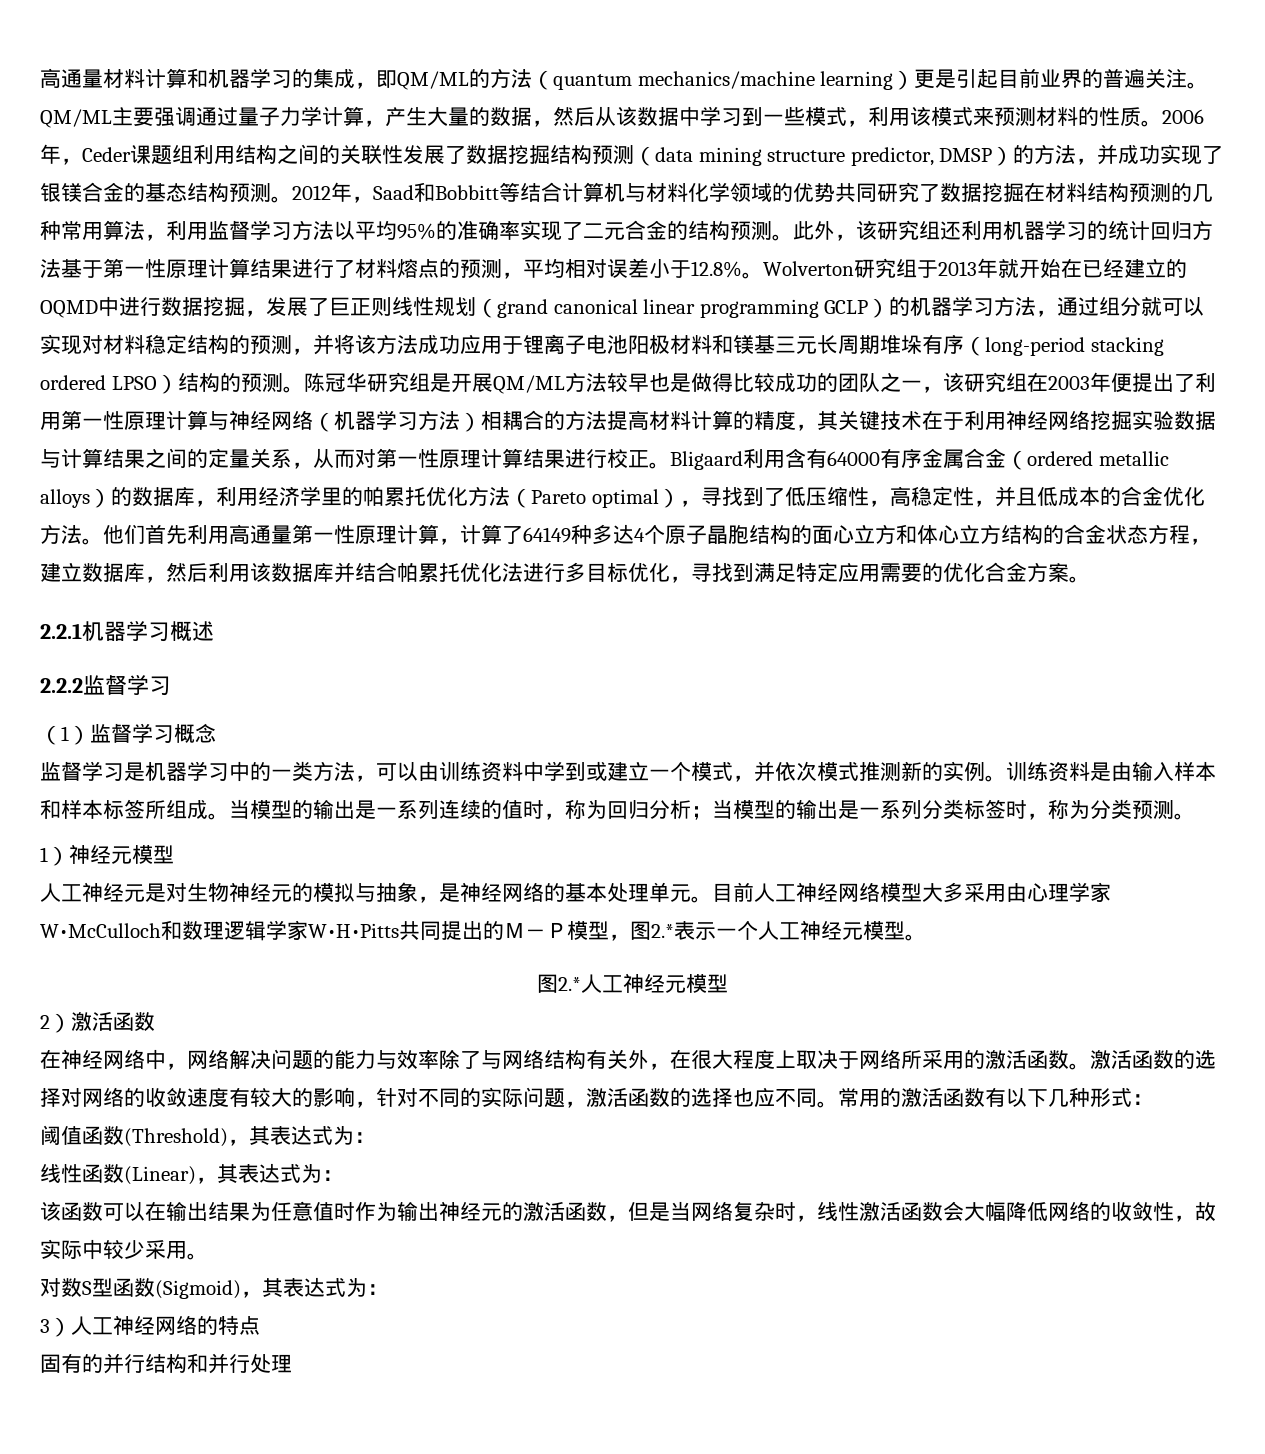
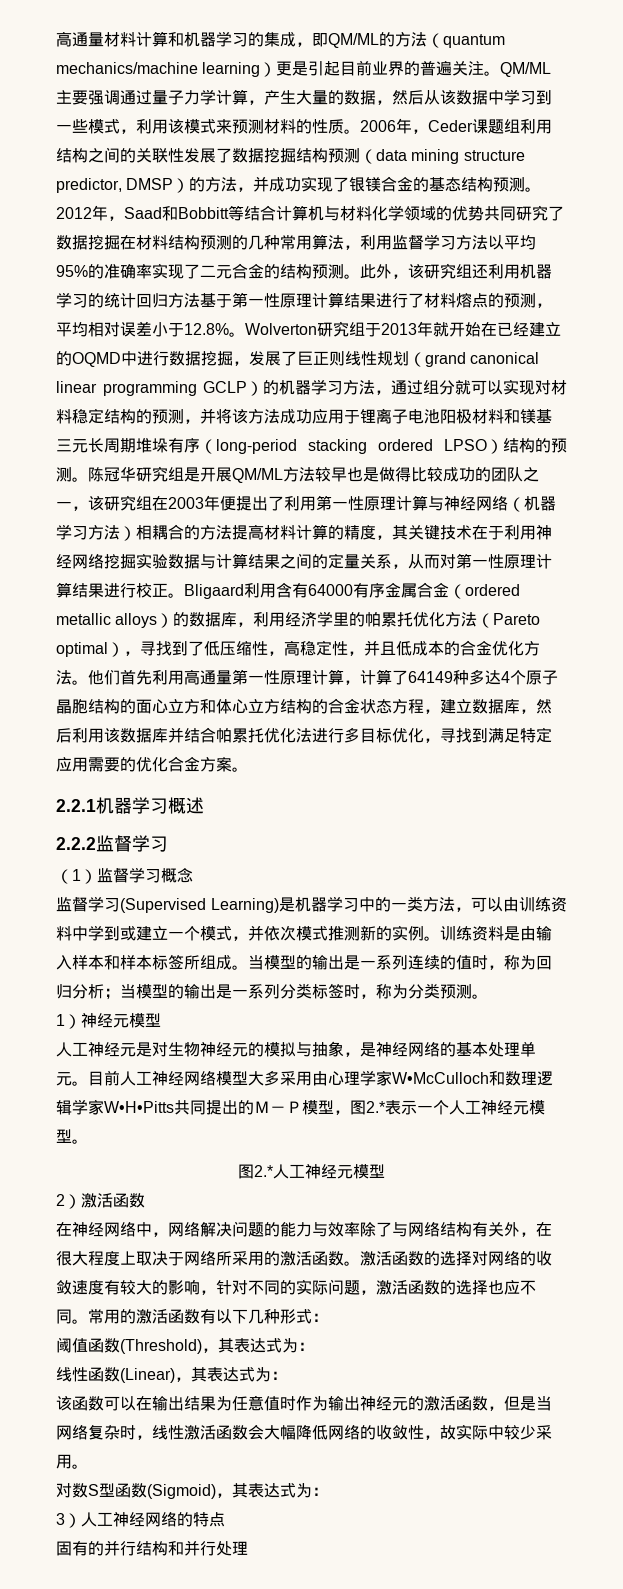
- 监督学习是机器学习中的一类方法，可以由训练资料中学到或建立一个模式，并依次模式推测新的实例。
+ 监督学习(Supervised Learning)是机器学习中的一类方法，可以由训练资料中学到或建立一个模式，并依次模式推测新的实例。

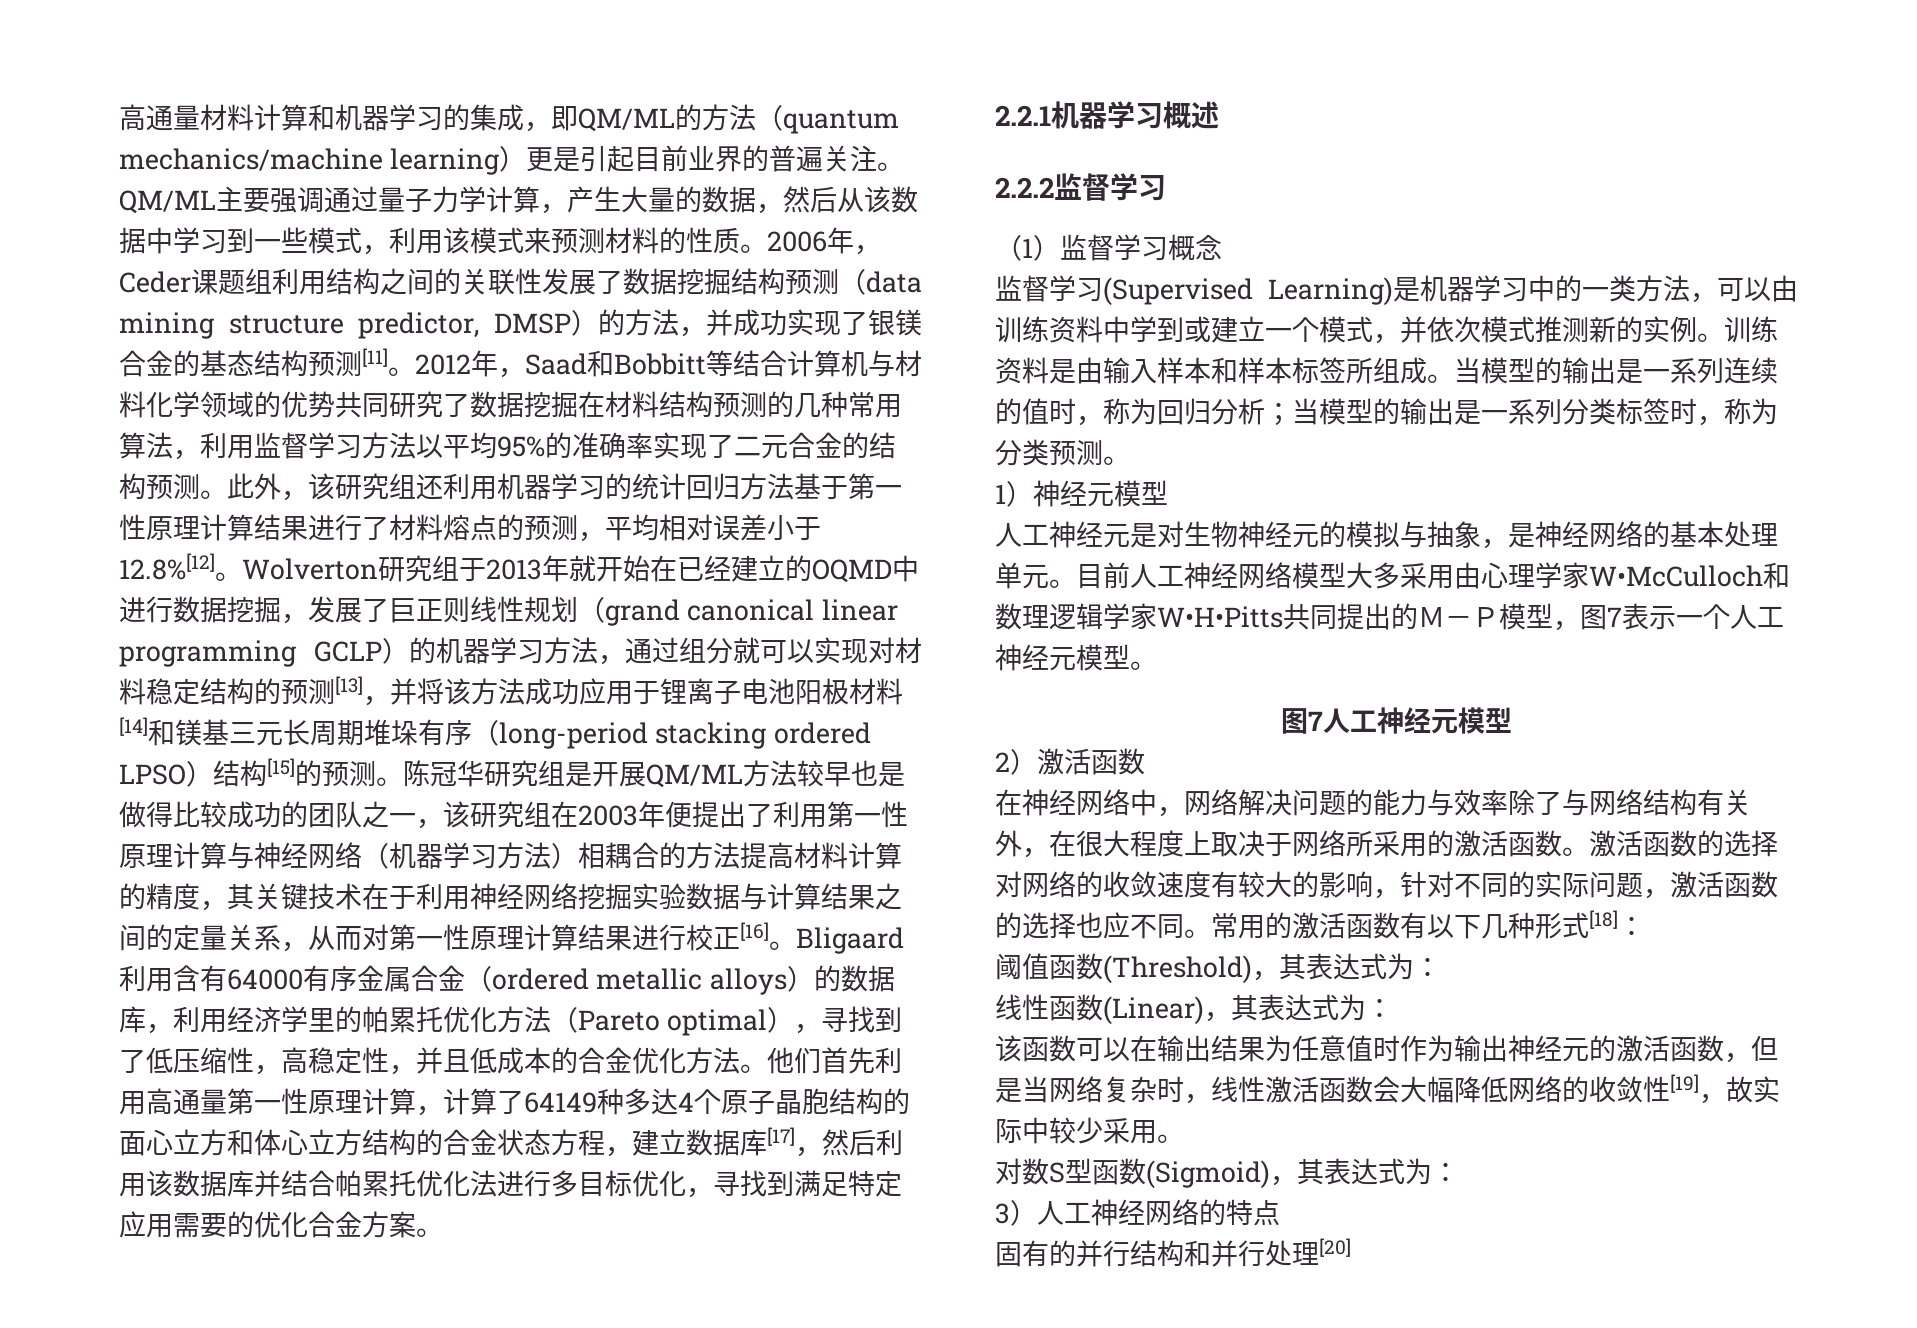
- 2006年，Ceder课题组利用结构之间的关联性发展了数据挖掘结构预测（data mining structure predictor, DMSP）的方法，并成功实现了银镁合金的基态结构预测。
+ 2006年，Ceder课题组利用结构之间的关联性发展了数据挖掘结构预测（data mining structure predictor, DMSP）的方法，并成功实现了银镁合金的基态结构预测[11]。
- 此外，该研究组还利用机器学习的统计回归方法基于第一性原理计算结果进行了材料熔点的预测，平均相对误差小于12.8%。
+ 此外，该研究组还利用机器学习的统计回归方法基于第一性原理计算结果进行了材料熔点的预测，平均相对误差小于12.8%[12]。
- Wolverton研究组于2013年就开始在已经建立的OQMD中进行数据挖掘，发展了巨正则线性规划（grand canonical linear programming GCLP）的机器学习方法，通过组分就可以实现对材料稳定结构的预测，并将该方法成功应用于锂离子电池阳极材料和镁基三元长周期堆垛有序（long-period stacking ordered LPSO）结构的预测。
+ Wolverton研究组于2013年就开始在已经建立的OQMD中进行数据挖掘，发展了巨正则线性规划（grand canonical linear programming GCLP）的机器学习方法，通过组分就可以实现对材料稳定结构的预测[13]，并将该方法成功应用于锂离子电池阳极材料[14]和镁基三元长周期堆垛有序（long-period stacking ordered LPSO）结构[15]的预测。
- 陈冠华研究组是开展QM/ML方法较早也是做得比较成功的团队之一，该研究组在2003年便提出了利用第一性原理计算与神经网络（机器学习方法）相耦合的方法提高材料计算的精度，其关键技术在于利用神经网络挖掘实验数据与计算结果之间的定量关系，从而对第一性原理计算结果进行校正。
+ 陈冠华研究组是开展QM/ML方法较早也是做得比较成功的团队之一，该研究组在2003年便提出了利用第一性原理计算与神经网络（机器学习方法）相耦合的方法提高材料计算的精度，其关键技术在于利用神经网络挖掘实验数据与计算结果之间的定量关系，从而对第一性原理计算结果进行校正[16]。
- 他们首先利用高通量第一性原理计算，计算了64149种多达4个原子晶胞结构的面心立方和体心立方结构的合金状态方程，建立数据库，然后利用该数据库并结合帕累托优化法进行多目标优化，寻找到满足特定应用需要的优化合金方案。
+ 他们首先利用高通量第一性原理计算，计算了64149种多达4个原子晶胞结构的面心立方和体心立方结构的合金状态方程，建立数据库[17]，然后利用该数据库并结合帕累托优化法进行多目标优化，寻找到满足特定应用需要的优化合金方案。
- 目前人工神经网络模型大多采用由心理学家W•McCulloch和数理逻辑学家W•H•Pitts共同提出的Ｍ－Ｐ模型，图2.*表示一个人工神经元模型。
+ 目前人工神经网络模型大多采用由心理学家W•McCulloch和数理逻辑学家W•H•Pitts共同提出的Ｍ－Ｐ模型，图7表示一个人工神经元模型。
- 图2.*人工神经元模型
+ 图7人工神经元模型
- 常用的激活函数有以下几种形式：
+ 常用的激活函数有以下几种形式[18]：
- 该函数可以在输出结果为任意值时作为输出神经元的激活函数，但是当网络复杂时，线性激活函数会大幅降低网络的收敛性，故实际中较少采用。
+ 该函数可以在输出结果为任意值时作为输出神经元的激活函数，但是当网络复杂时，线性激活函数会大幅降低网络的收敛性[19]，故实际中较少采用。
- 固有的并行结构和并行处理
+ 固有的并行结构和并行处理[20]

